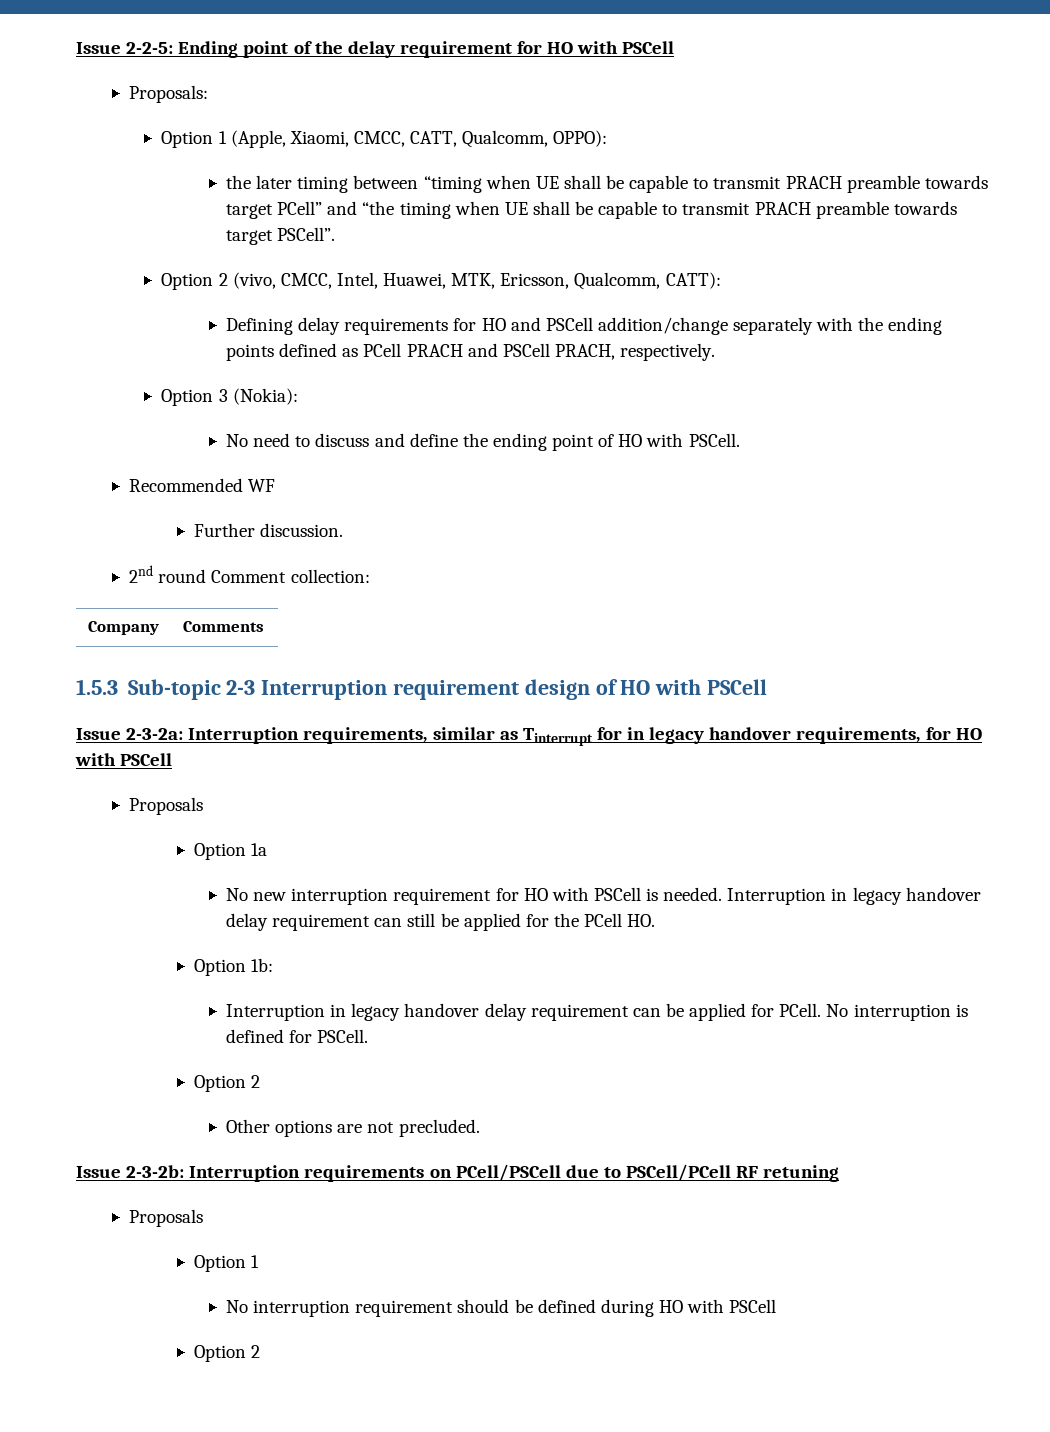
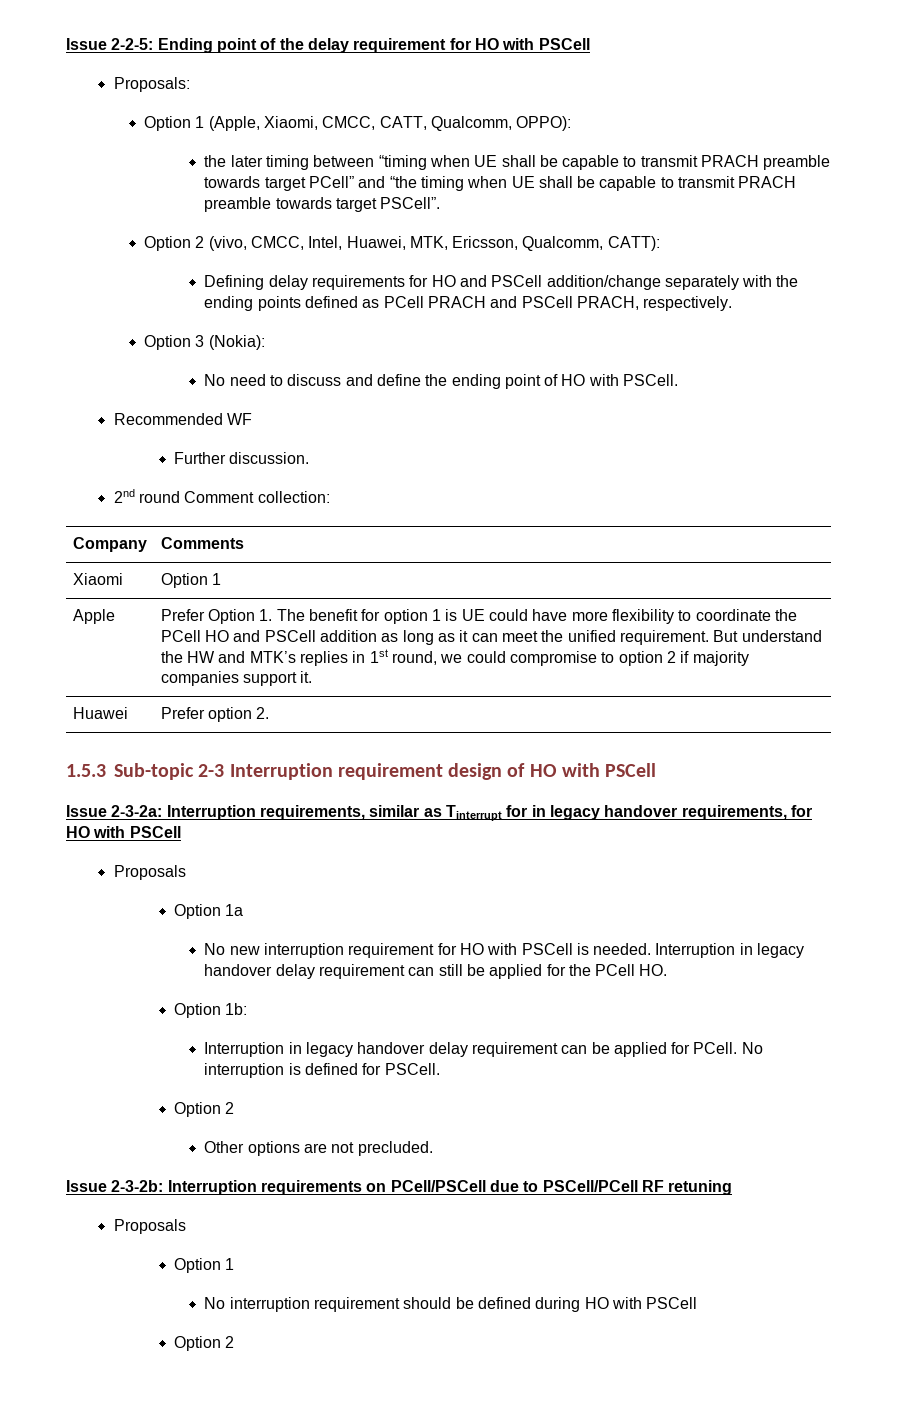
+ Xiaomi | Option 1
+ Apple | Prefer Option 1. The benefit for option 1 is UE could have more flexibility to coordinate the PCell HO and PSCell addition as long as it can meet the unified requirement. But understand the HW and MTK’s replies in 1st round, we could compromise to option 2 if majority companies support it.
+ Huawei | Prefer option 2.

